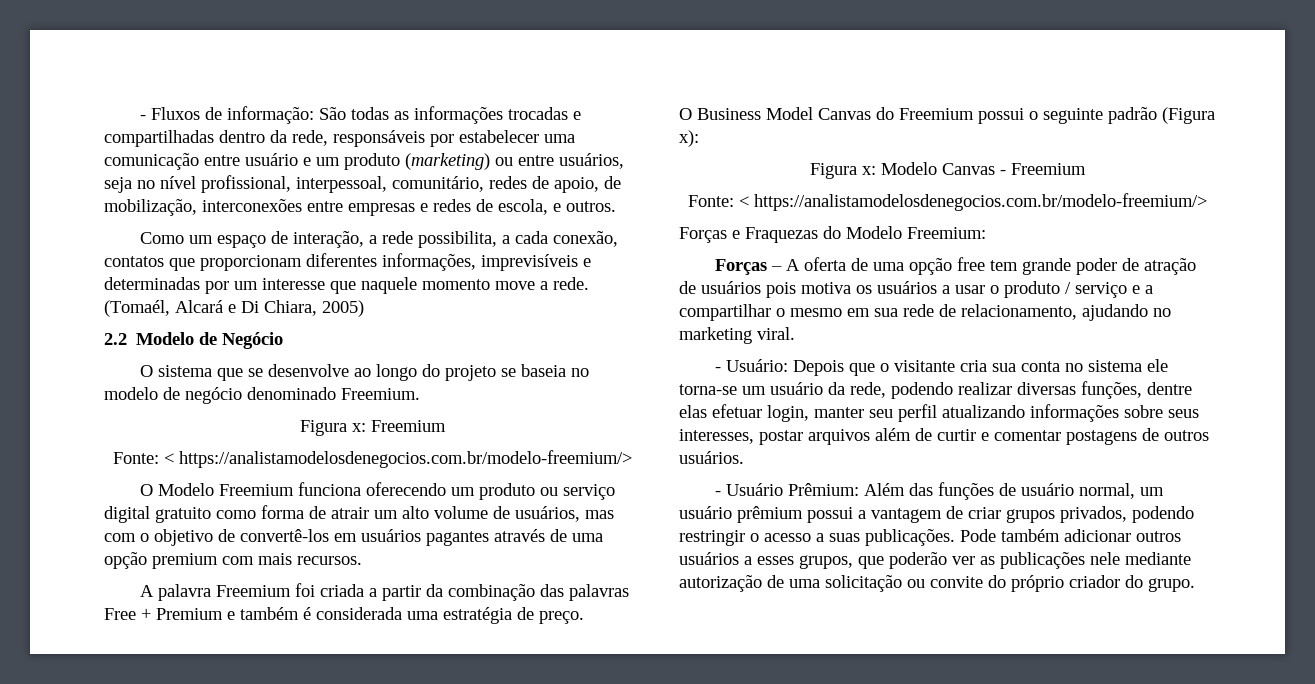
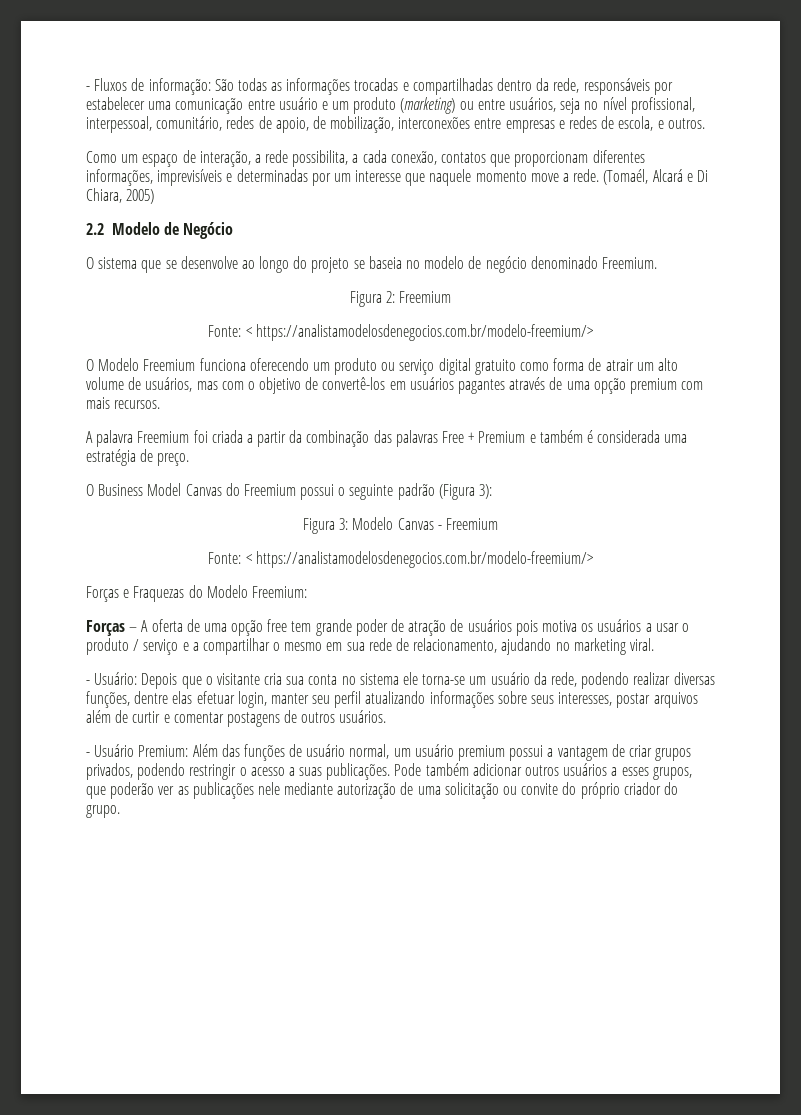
- Figura x: Freemium
+ Figura 2: Freemium
- O Business Model Canvas do Freemium possui o seguinte padrão (Figura x):
- Figura x: Modelo Canvas - Freemium
+ O Business Model Canvas do Freemium possui o seguinte padrão (Figura 3):
+ Figura 3: Modelo Canvas - Freemium
- - Usuário Prêmium: Além das funções de usuário normal, um usuário prêmium possui a vantagem de criar grupos privados, podendo restringir o acesso a suas publicações.
+ - Usuário Premium: Além das funções de usuário normal, um usuário premium possui a vantagem de criar grupos privados, podendo restringir o acesso a suas publicações.

